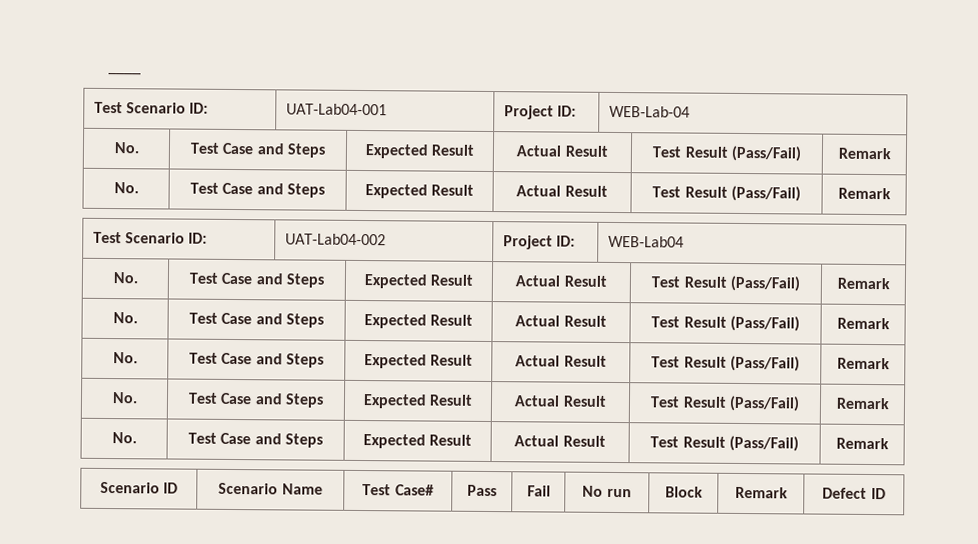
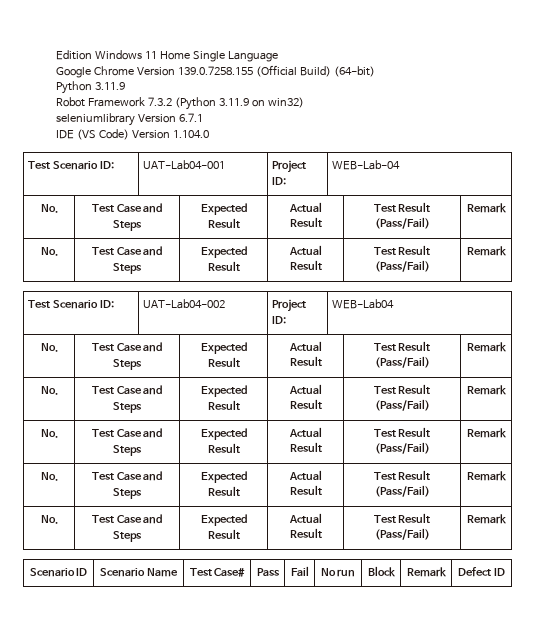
- ____
+ Edition Windows 11 Home Single Language
+ Google Chrome Version 139.0.7258.155 (Official Build) (64-bit)
+ Python 3.11.9
+ Robot Framework 7.3.2 (Python 3.11.9 on win32)
+ seleniumlibrary Version 6.7.1
+ IDE (VS Code) Version 1.104.0

